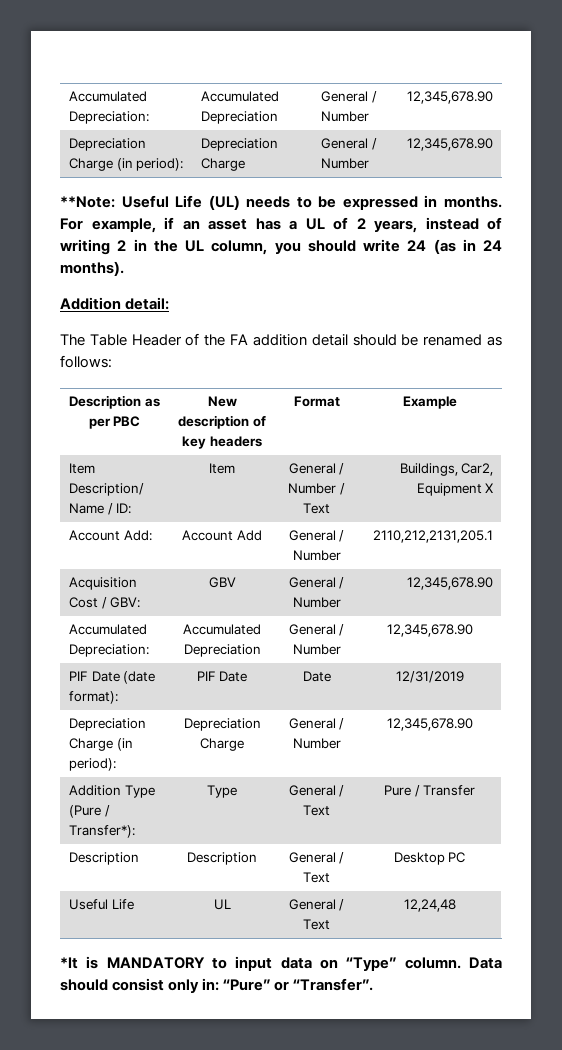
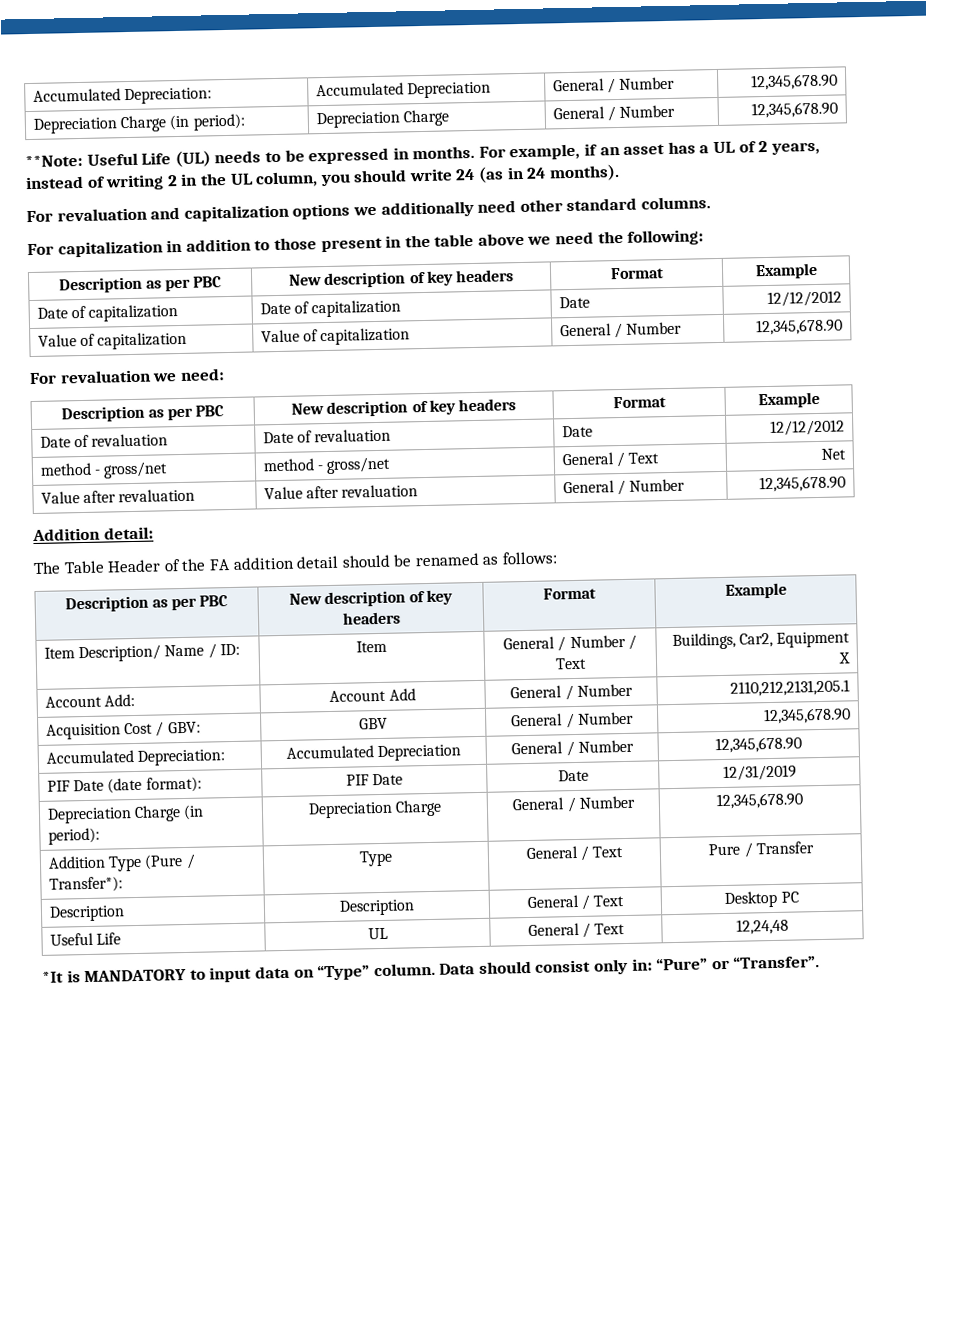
+ For revaluation and capitalization options we additionally need other standard columns.
+ For capitalization in addition to those present in the table above we need the following:
+ Description as per PBC | New description of key headers | Format | Example
+ Date of capitalization | Date of capitalization | Date | 12/12/2012
+ Value of capitalization | Value of capitalization | General / Number | 12,345,678.90
+ For revaluation we need:
+ Description as per PBC | New description of key headers | Format | Example
+ Date of revaluation | Date of revaluation | Date | 12/12/2012
+ method - gross/net | method - gross/net | General / Text | Net
+ Value after revaluation | Value after revaluation | General / Number | 12,345,678.90

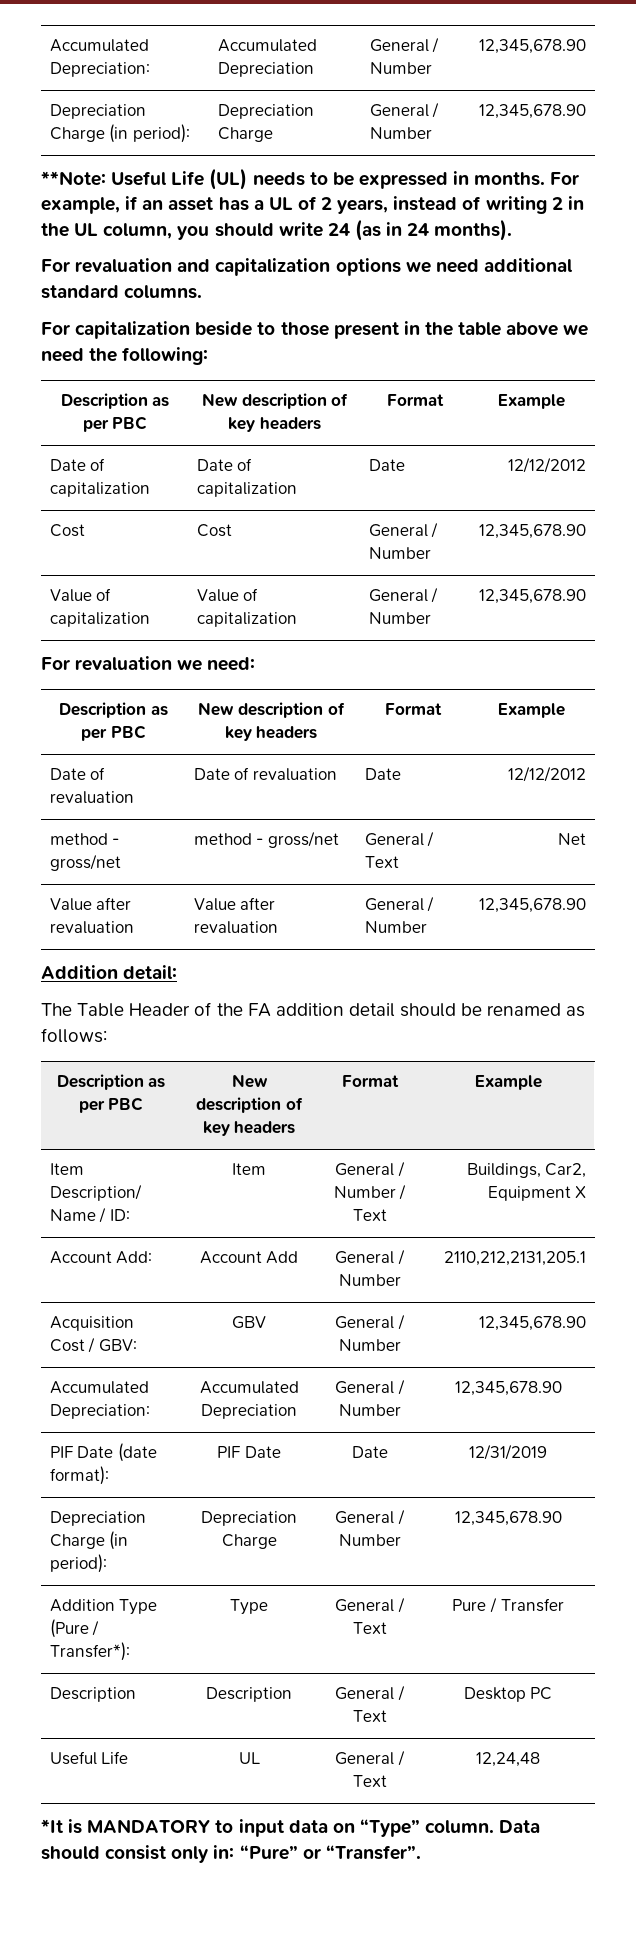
- For revaluation and capitalization options we additionally need other standard columns.
+ For revaluation and capitalization options we need additional standard columns.
- For capitalization in addition to those present in the table above we need the following:
+ For capitalization beside to those present in the table above we need the following:
+ Cost | Cost | General / Number | 12,345,678.90

